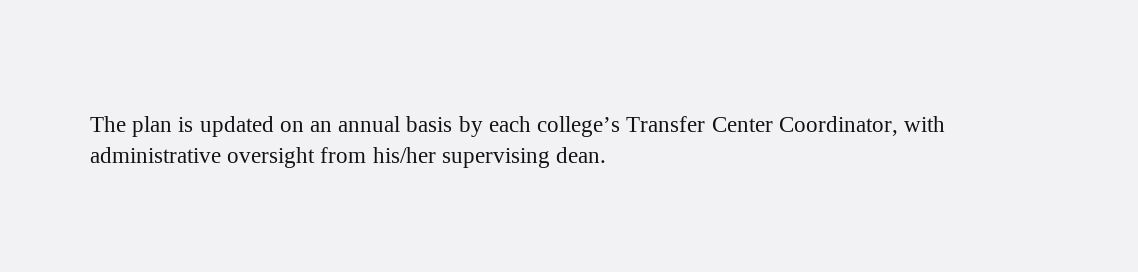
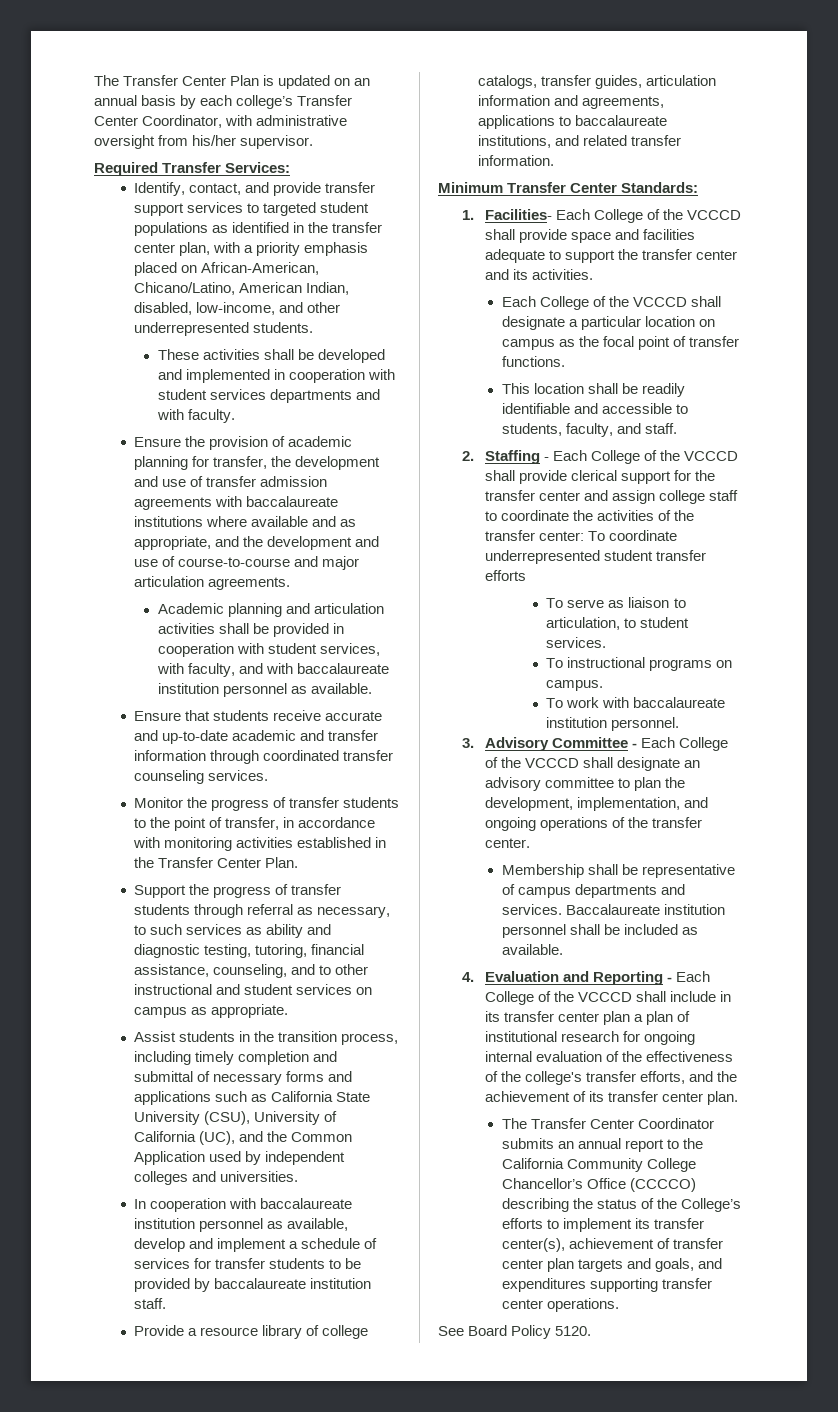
- The plan is updated on an annual basis by each college’s Transfer Center Coordinator, with administrative oversight from his/her supervising dean.
+ The Transfer Center Plan is updated on an annual basis by each college’s Transfer Center Coordinator, with administrative oversight from his/her supervisor.
+ Required Transfer Services:
+ Identify, contact, and provide transfer support services to targeted student populations as identified in the transfer center plan, with a priority emphasis placed on African-American, Chicano/Latino, American Indian, disabled, low-income, and other underrepresented students.
+ These activities shall be developed and implemented in cooperation with student services departments and with faculty.
+ Ensure the provision of academic planning for transfer, the development and use of transfer admission agreements with baccalaureate institutions where available and as appropriate, and the development and use of course-to-course and major articulation agreements.
+ Academic planning and articulation activities shall be provided in cooperation with student services, with faculty, and with baccalaureate institution personnel as available.
+ Ensure that students receive accurate and up-to-date academic and transfer information through coordinated transfer counseling services.
+ Monitor the progress of transfer students to the point of transfer, in accordance with monitoring activities established in the Transfer Center Plan.
+ Support the progress of transfer students through referral as necessary, to such services as ability and diagnostic testing, tutoring, financial assistance, counseling, and to other instructional and student services on campus as appropriate.
+ Assist students in the transition process, including timely completion and submittal of necessary forms and applications such as California State University (CSU), University of California (UC), and the Common Application used by independent colleges and universities.
+ In cooperation with baccalaureate institution personnel as available, develop and implement a schedule of services for transfer students to be provided by baccalaureate institution staff.
+ Provide a resource library of college catalogs, transfer guides, articulation information and agreements, applications to baccalaureate institutions, and related transfer information.
+ Minimum Transfer Center Standards:
+ 1. Facilities- Each College of the VCCCD shall provide space and facilities adequate to support the transfer center and its activities.
+ Each College of the VCCCD shall designate a particular location on campus as the focal point of transfer functions.
+ This location shall be readily identifiable and accessible to students, faculty, and staff.
+ 2. Staffing - Each College of the VCCCD shall provide clerical support for the transfer center and assign college staff to coordinate the activities of the transfer center: To coordinate underrepresented student transfer efforts
+ To serve as liaison to articulation, to student services.
+ To instructional programs on campus.
+ To work with baccalaureate institution personnel.
+ 3. Advisory Committee - Each College of the VCCCD shall designate an advisory committee to plan the development, implementation, and ongoing operations of the transfer center.
+ Membership shall be representative of campus departments and services. Baccalaureate institution personnel shall be included as available.
+ 4. Evaluation and Reporting - Each College of the VCCCD shall include in its transfer center plan a plan of institutional research for ongoing internal evaluation of the effectiveness of the college's transfer efforts, and the achievement of its transfer center plan.
+ The Transfer Center Coordinator submits an annual report to the California Community College Chancellor’s Office (CCCCO) describing the status of the College’s efforts to implement its transfer center(s), achievement of transfer center plan targets and goals, and expenditures supporting transfer center operations.
+ See Board Policy 5120.

